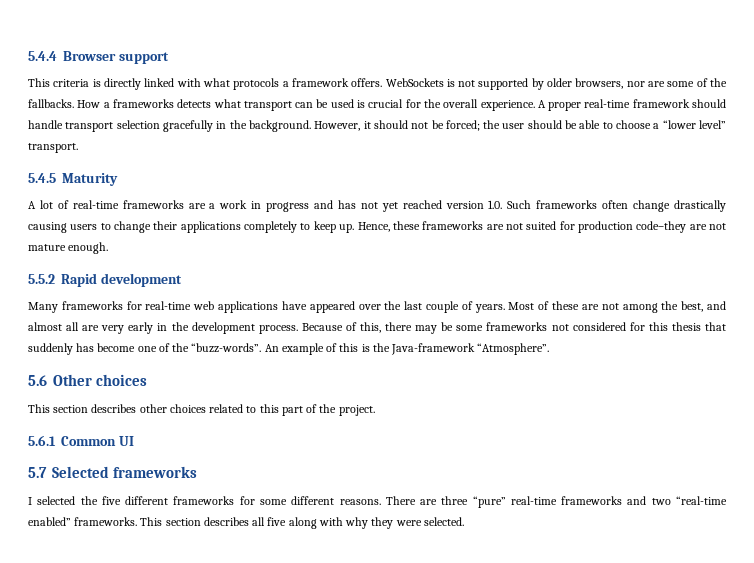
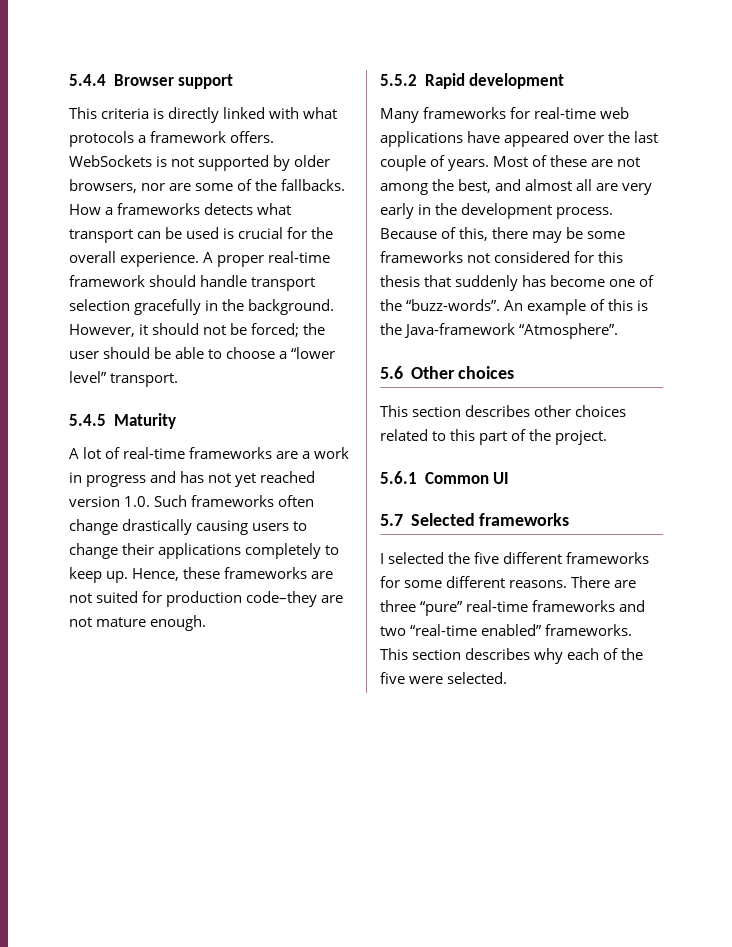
- This section describes all five along with why they were selected.
+ This section describes why each of the five were selected.

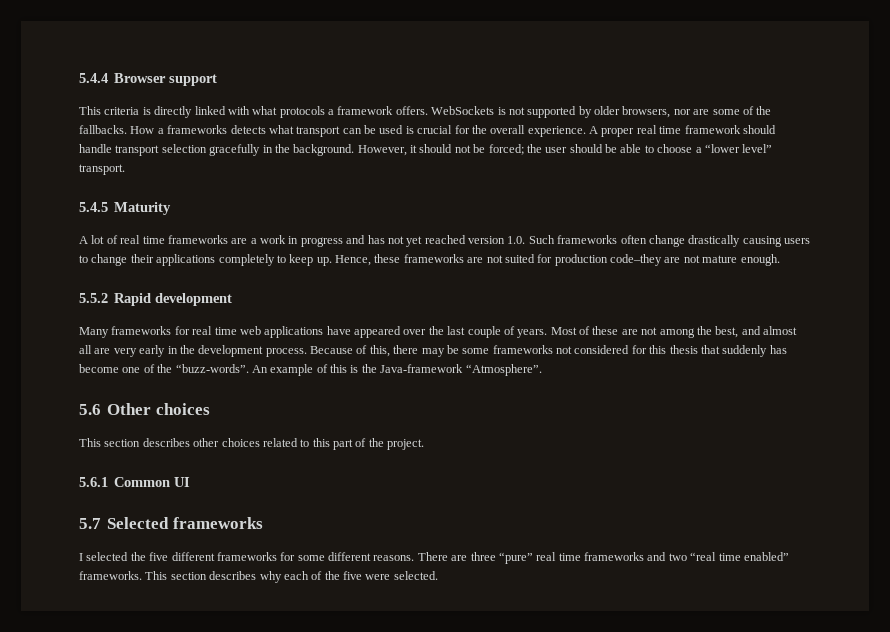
- A proper real-time framework should handle transport selection gracefully in the background.
+ A proper real time framework should handle transport selection gracefully in the background.
- A lot of real-time frameworks are a work in progress and has not yet reached version 1.0. Such frameworks often change drastically causing users to change their applications completely to keep up.
+ A lot of real time frameworks are a work in progress and has not yet reached version 1.0. Such frameworks often change drastically causing users to change their applications completely to keep up.
- Many frameworks for real-time web applications have appeared over the last couple of years.
+ Many frameworks for real time web applications have appeared over the last couple of years.
- There are three “pure” real-time frameworks and two “real-time enabled” frameworks.
+ There are three “pure” real time frameworks and two “real time enabled” frameworks.

